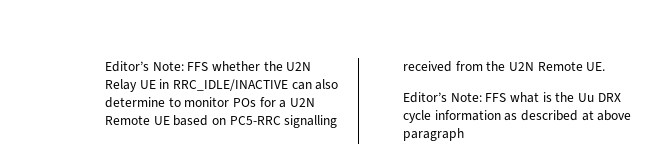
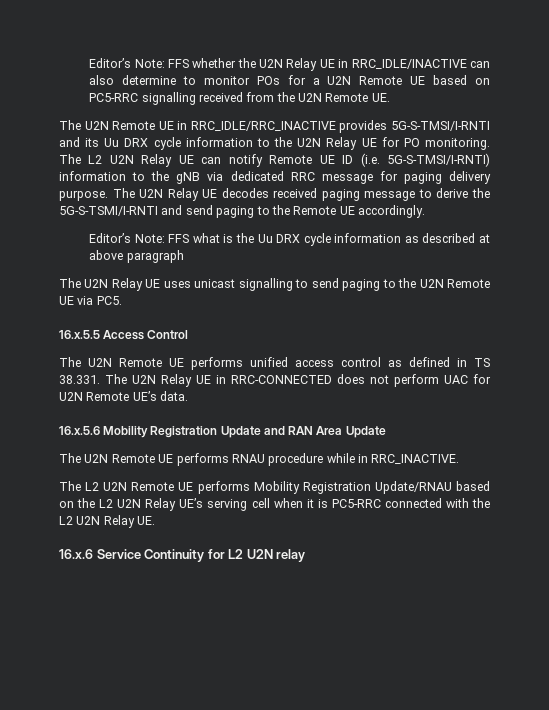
+ The U2N Remote UE in RRC_IDLE/RRC_INACTIVE provides 5G-S-TMSI/I-RNTI and its Uu DRX cycle information to the U2N Relay UE for PO monitoring. The L2 U2N Relay UE can notify Remote UE ID (i.e. 5G-S-TMSI/I-RNTI) information to the gNB via dedicated RRC message for paging delivery purpose. The U2N Relay UE decodes received paging message to derive the 5G-S-TSMI/I-RNTI and send paging to the Remote UE accordingly.
+ The U2N Relay UE uses unicast signalling to send paging to the U2N Remote UE via PC5.
+ 16.x.5.5 Access Control
+ The U2N Remote UE performs unified access control as defined in TS 38.331. The U2N Relay UE in RRC-CONNECTED does not perform UAC for U2N Remote UE’s data.
+ 16.x.5.6 Mobility Registration Update and RAN Area Update
+ The U2N Remote UE performs RNAU procedure while in RRC_INACTIVE.
+ The L2 U2N Remote UE performs Mobility Registration Update/RNAU based on the L2 U2N Relay UE’s serving cell when it is PC5-RRC connected with the L2 U2N Relay UE.
+ 16.x.6 Service Continuity for L2 U2N relay

